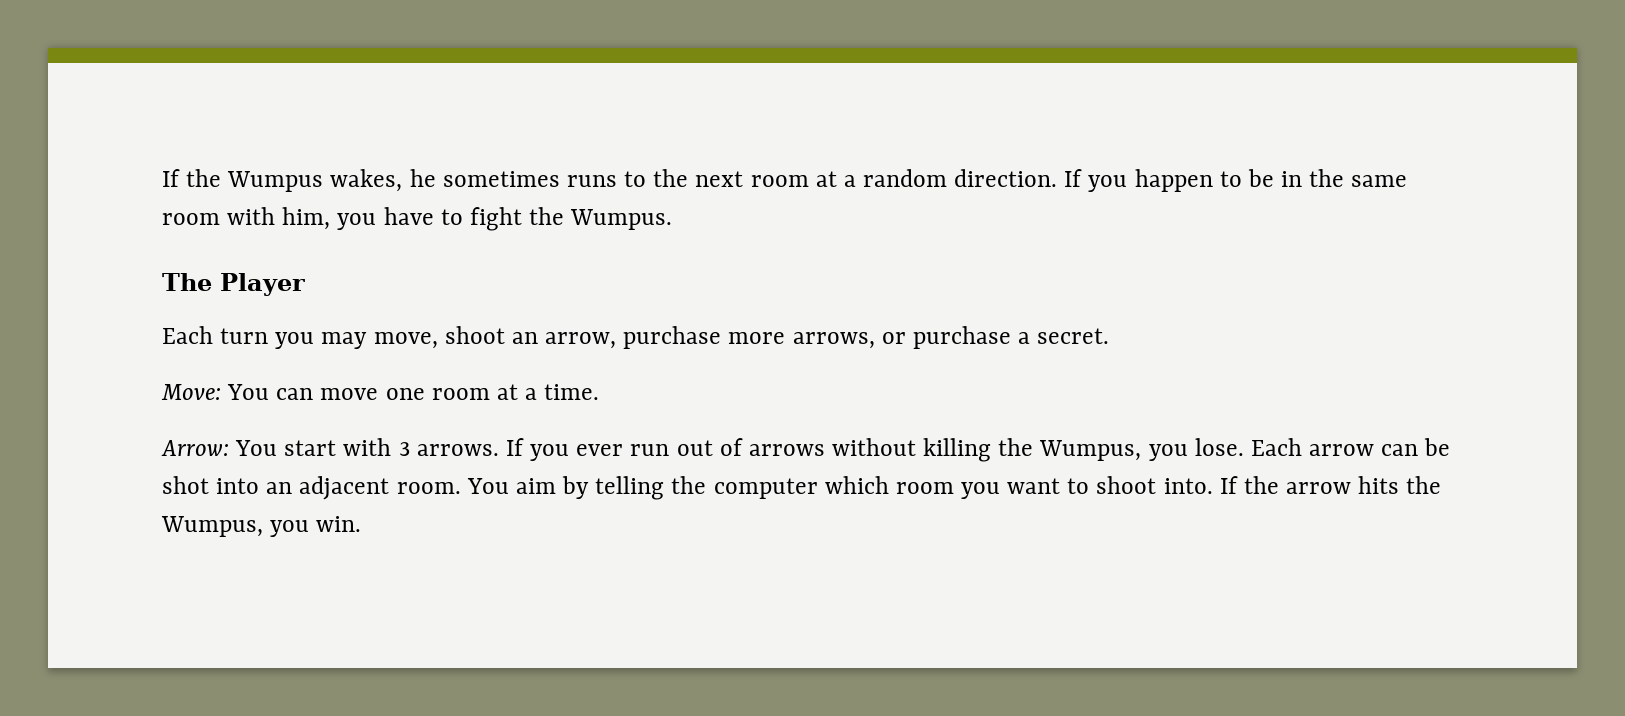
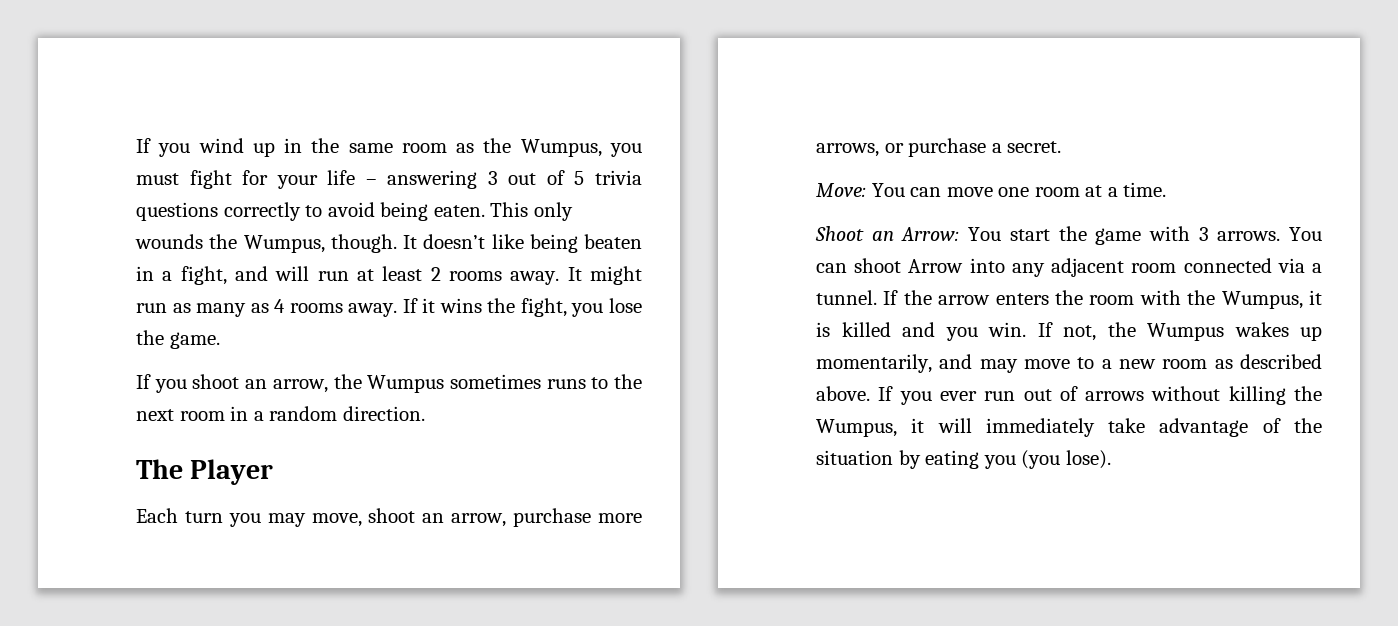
- If the Wumpus wakes, he sometimes runs to the next room at a random direction. If you happen to be in the same room with him, you have to fight the Wumpus.
+ If you wind up in the same room as the Wumpus, you must fight for your life – answering 3 out of 5 trivia questions correctly to avoid being eaten. This only wounds the Wumpus, though. It doesn’t like being beaten in a fight, and will run at least 2 rooms away. It might run as many as 4 rooms away. If it wins the fight, you lose the game.
+ If you shoot an arrow, the Wumpus sometimes runs to the next room in a random direction.
- Arrow: You start with 3 arrows.
+ Shoot an Arrow: You start the game with 3 arrows.
+ You can shoot Arrow into any adjacent room connected via a tunnel. If the arrow enters the room with the Wumpus, it is killed and you win. If not, the Wumpus wakes up momentarily, and may move to a new room as described above.
- If you ever run out of arrows without killing the Wumpus, you lose. Each arrow can be shot into an adjacent room. You aim by telling the computer which room you want to shoot into. If the arrow hits the Wumpus, you win.
+ If you ever run out of arrows without killing the Wumpus, it will immediately take advantage of the situation by eating you (you lose).

